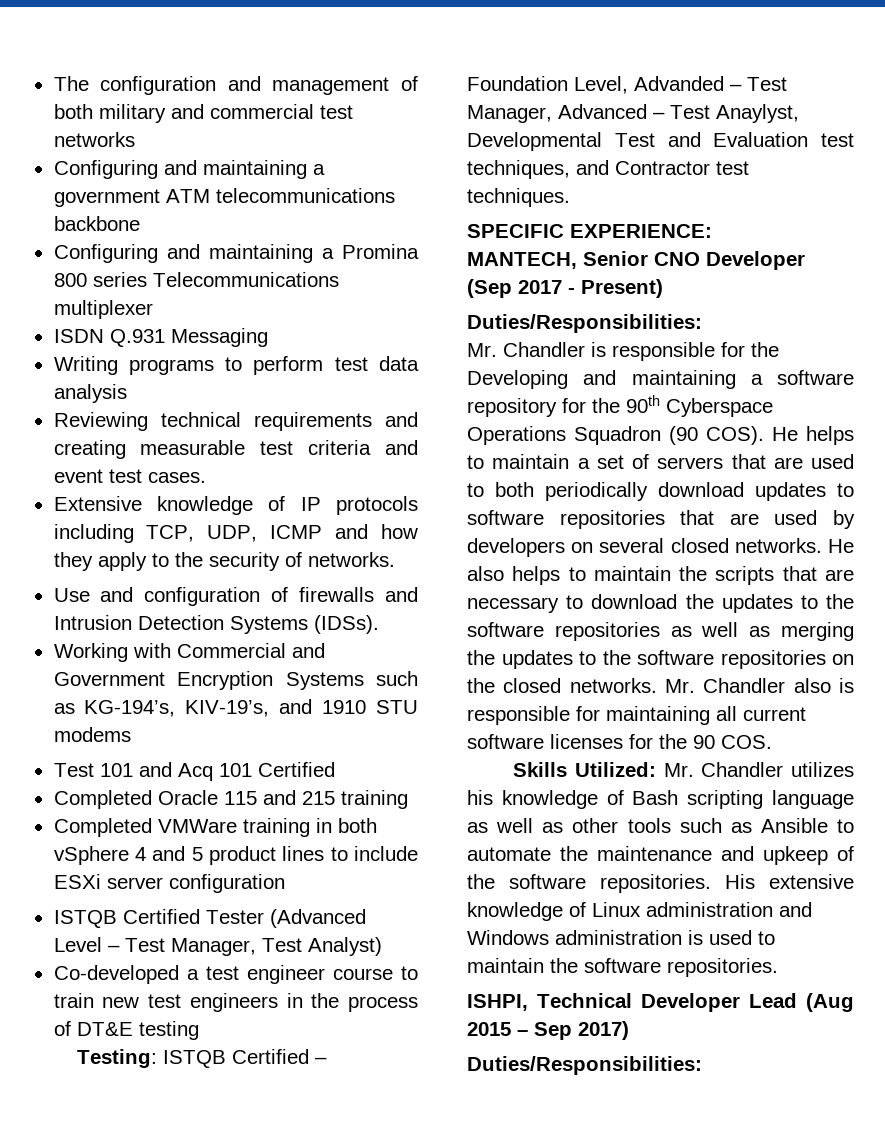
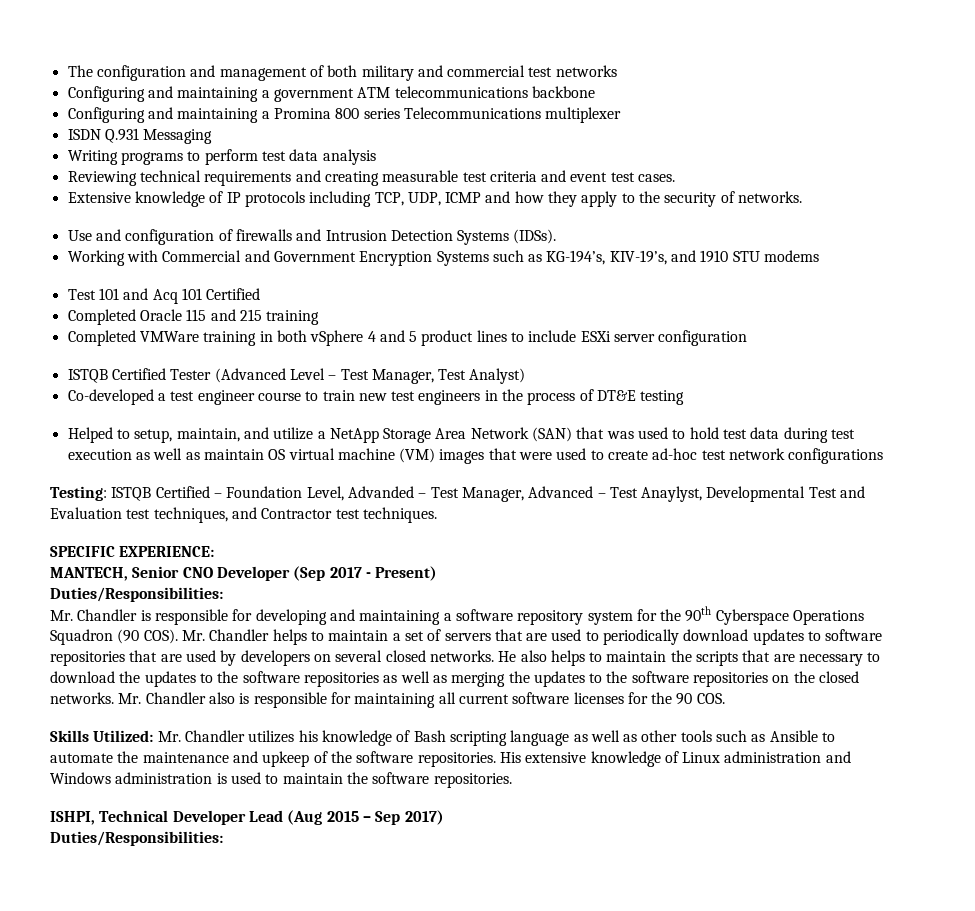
+ Helped to setup, maintain, and utilize a NetApp Storage Area Network (SAN) that was used to hold test data during test execution as well as maintain OS virtual machine (VM) images that were used to create ad-hoc test network configurations
- Mr. Chandler is responsible for the Developing and maintaining a software repository for the 90th Cyberspace Operations Squadron (90 COS).
+ Mr. Chandler is responsible for developing and maintaining a software repository system for the 90th Cyberspace Operations Squadron (90 COS).
- He helps to maintain a set of servers that are used to both periodically download updates to software repositories that are used by developers on several closed networks.
+ Mr. Chandler helps to maintain a set of servers that are used to periodically download updates to software repositories that are used by developers on several closed networks.

